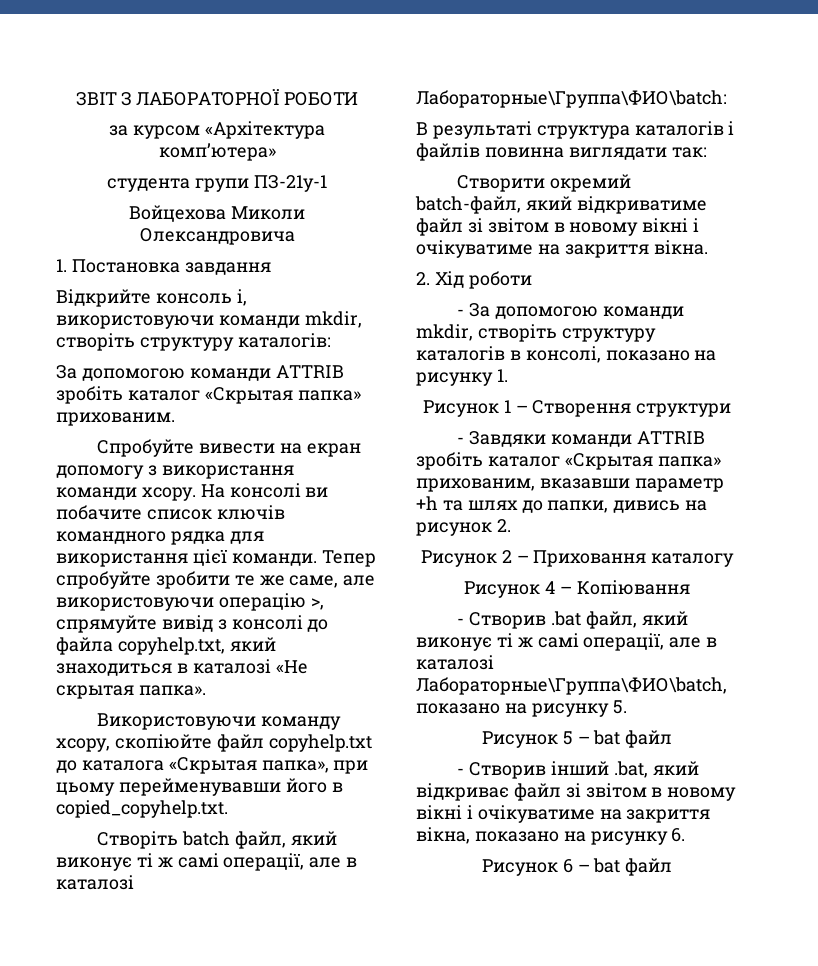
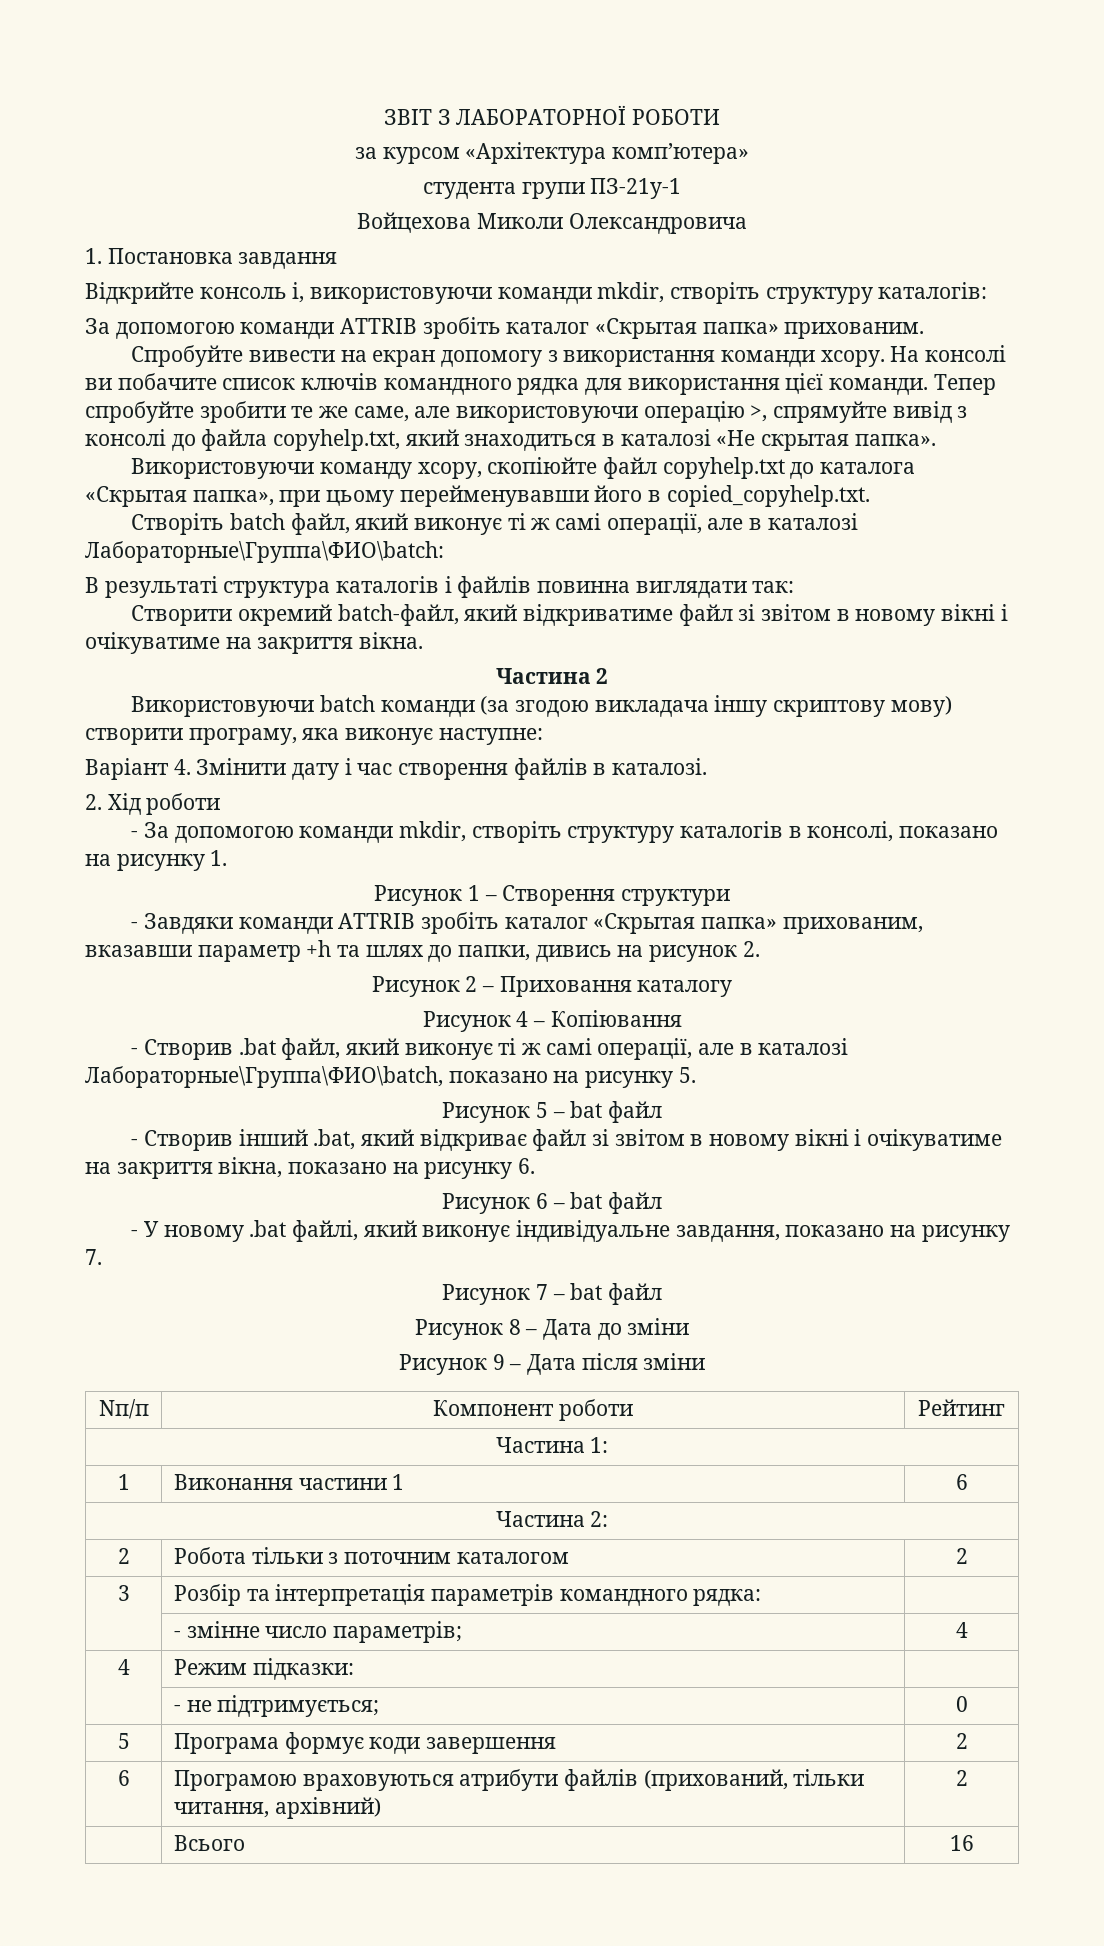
+ Частина 2
+ Використовуючи batch команди (за згодою викладача іншу скриптову мову) створити програму, яка виконує наступне:
+ Варіант 4. Змінити дату і час створення файлів в каталозі.
+ - У новому .bat файлі, який виконує індивідуальне завдання, показано на рисунку 7.
+ Рисунок 7 – bat файл
+ Рисунок 8 – Дата до зміни
+ Рисунок 9 – Дата після зміни
+ Nп/п | Компонент роботи | Рейтинг
+ Частина 1:
+ 1 | Виконання частини 1 | 6
+ Частина 2:
+ 2 | Робота тільки з поточним каталогом | 2
+ 3 | Розбір та інтерпретація параметрів командного рядка: |
+ | - змінне число параметрів; | 4
+ 4 | Режим підказки: |
+ | - не підтримується; | 0
+ 5 | Програма формує коди завершення | 2
+ 6 | Програмою враховуються атрибути файлів (прихований, тільки читання, архівний) | 2
+ | Всього | 16

